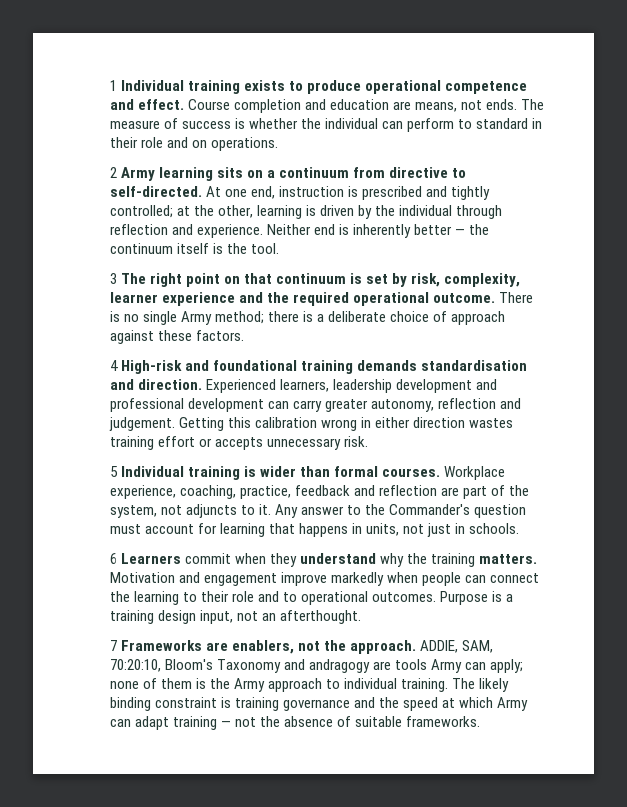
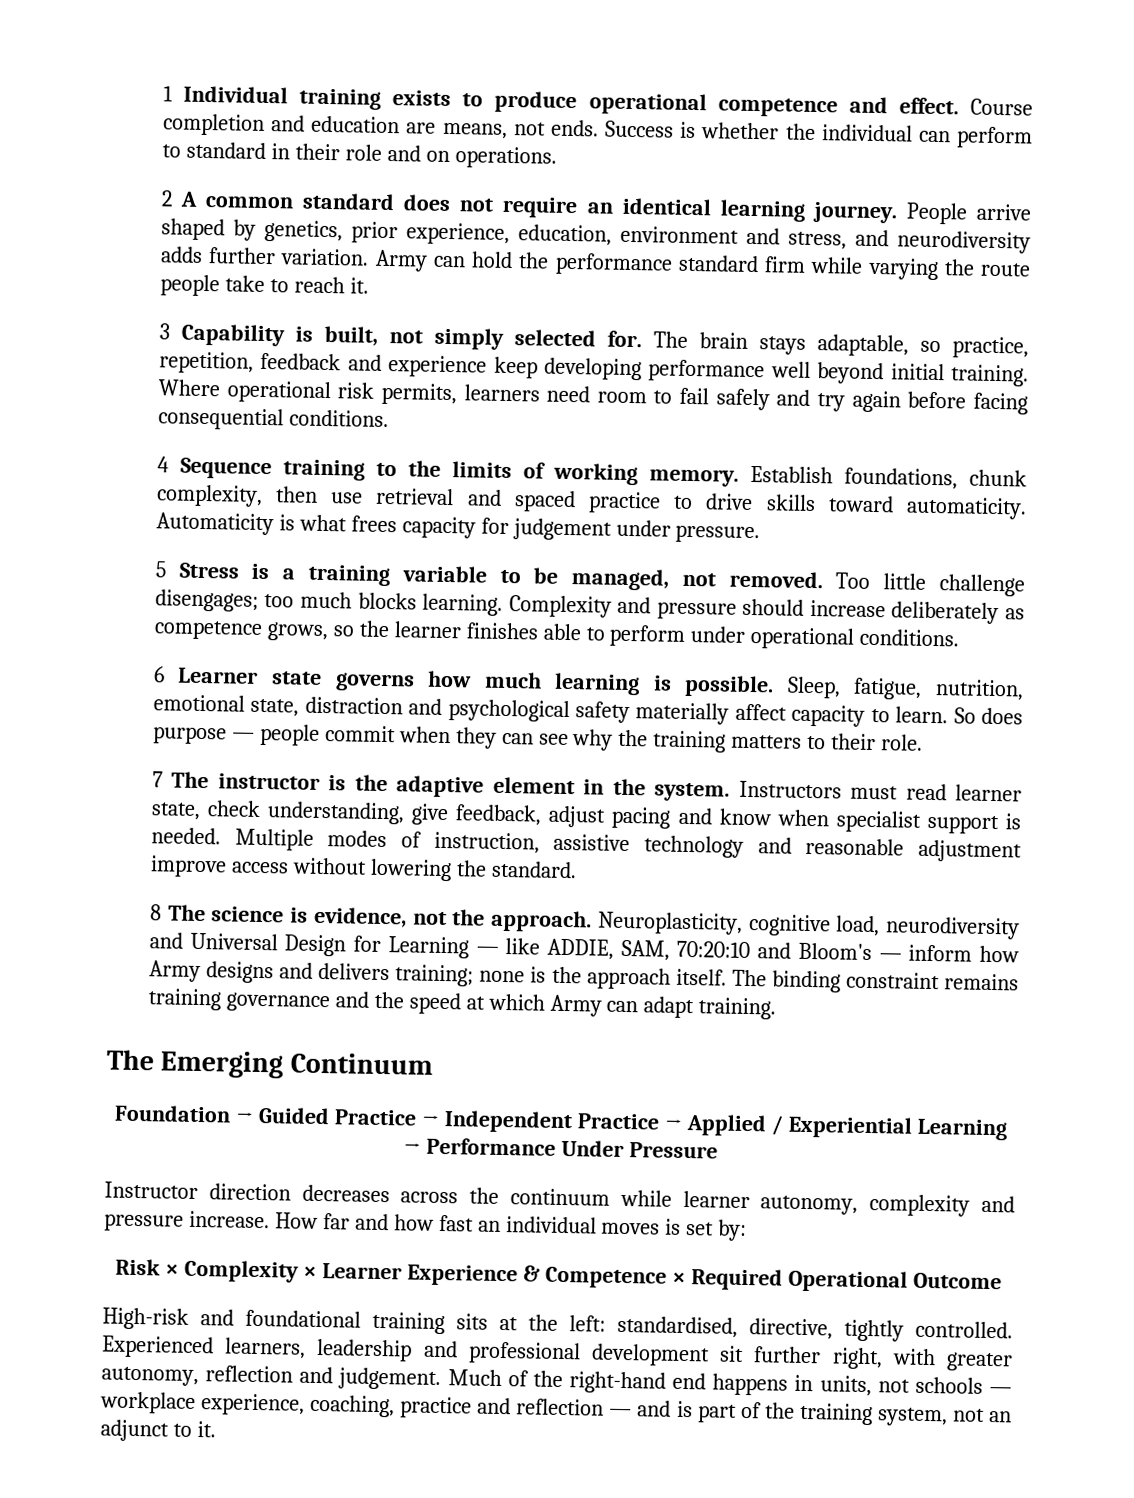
- The measure of success is whether the individual can perform to standard in their role and on operations.
+ Success is whether the individual can perform to standard in their role and on operations.
- 2 Army learning sits on a continuum from directive to self-directed. At one end, instruction is prescribed and tightly controlled; at the other, learning is driven by the individual through reflection and experience. Neither end is inherently better — the continuum itself is the tool.
- 3 The right point on that continuum is set by risk, complexity, learner experience and the required operational outcome. There is no single Army method; there is a deliberate choice of approach against these factors.
- 4 High-risk and foundational training demands standardisation and direction. Experienced learners, leadership development and professional development can carry greater autonomy, reflection and judgement. Getting this calibration wrong in either direction wastes training effort or accepts unnecessary risk.
- 5 Individual training is wider than formal courses. Workplace experience, coaching, practice, feedback and reflection are part of the system, not adjuncts to it. Any answer to the Commander's question must account for learning that happens in units, not just in schools.
- 6 Learners commit when they understand why the training matters. Motivation and engagement improve markedly when people can connect the learning to their role and to operational outcomes. Purpose is a training design input, not an afterthought.
- 7 Frameworks are enablers, not the approach. ADDIE, SAM, 70:20:10, Bloom's Taxonomy and andragogy are tools Army can apply; none of them is the Army approach to individual training. The likely binding constraint is training governance and the speed at which Army can adapt training — not the absence of suitable frameworks.
+ 2 A common standard does not require an identical learning journey. People arrive shaped by genetics, prior experience, education, environment and stress, and neurodiversity adds further variation. Army can hold the performance standard firm while varying the route people take to reach it.
+ 3 Capability is built, not simply selected for. The brain stays adaptable, so practice, repetition, feedback and experience keep developing performance well beyond initial training. Where operational risk permits, learners need room to fail safely and try again before facing consequential conditions.
+ 4 Sequence training to the limits of working memory. Establish foundations, chunk complexity, then use retrieval and spaced practice to drive skills toward automaticity. Automaticity is what frees capacity for judgement under pressure.
+ 5 Stress is a training variable to be managed, not removed. Too little challenge disengages; too much blocks learning. Complexity and pressure should increase deliberately as competence grows, so the learner finishes able to perform under operational conditions.
+ 6 Learner state governs how much learning is possible. Sleep, fatigue, nutrition, emotional state, distraction and psychological safety materially affect capacity to learn. So does purpose — people commit when they can see why the training matters to their role.
+ 7 The instructor is the adaptive element in the system. Instructors must read learner state, check understanding, give feedback, adjust pacing and know when specialist support is needed. Multiple modes of instruction, assistive technology and reasonable adjustment improve access without lowering the standard.
+ 8 The science is evidence, not the approach. Neuroplasticity, cognitive load, neurodiversity and Universal Design for Learning — like ADDIE, SAM, 70:20:10 and Bloom's — inform how Army designs and delivers training; none is the approach itself. The binding constraint remains training governance and the speed at which Army can adapt training.
+ The Emerging Continuum
+ Foundation → Guided Practice → Independent Practice → Applied / Experiential Learning → Performance Under Pressure
+ Instructor direction decreases across the continuum while learner autonomy, complexity and pressure increase. How far and how fast an individual moves is set by:
+ Risk × Complexity × Learner Experience & Competence × Required Operational Outcome
+ High-risk and foundational training sits at the left: standardised, directive, tightly controlled. Experienced learners, leadership and professional development sit further right, with greater autonomy, reflection and judgement. Much of the right-hand end happens in units, not schools — workplace experience, coaching, practice and reflection — and is part of the training system, not an adjunct to it.

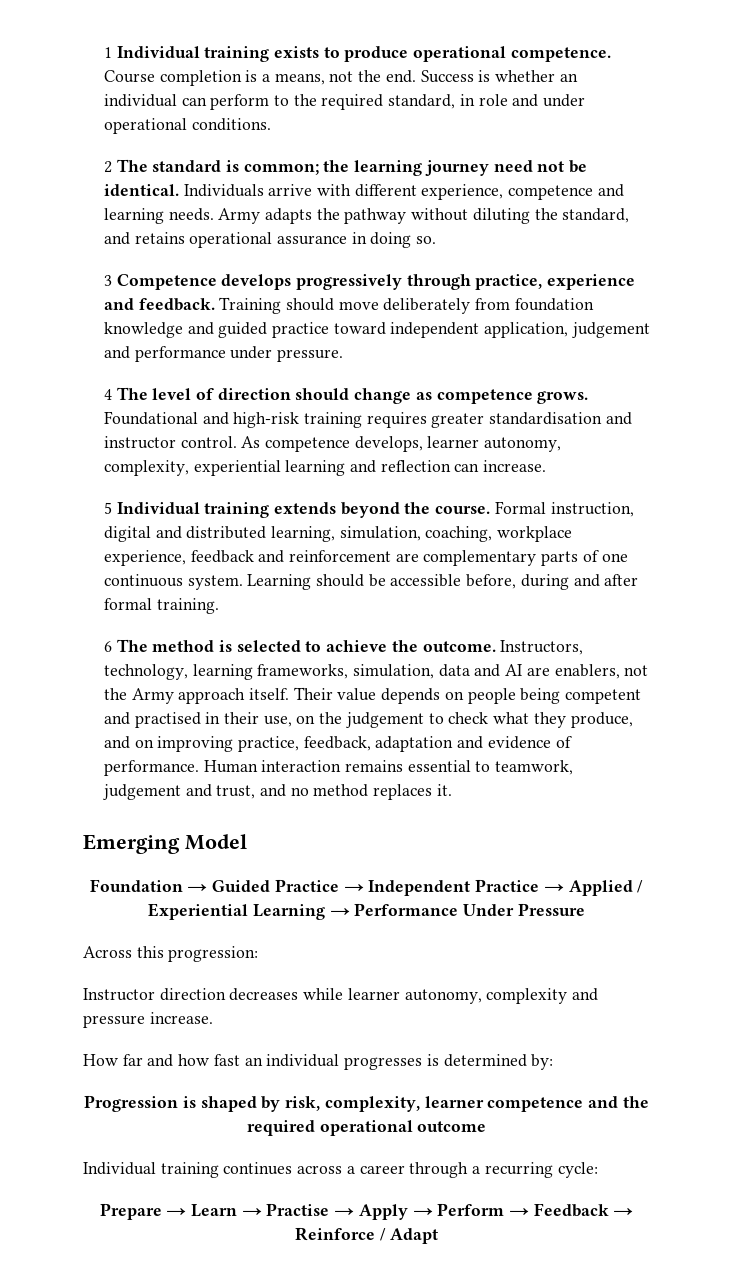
- 1 Individual training exists to produce operational competence and effect. Course completion and education are means, not ends.
+ 1 Individual training exists to produce operational competence. Course completion is a means, not the end.
- Success is whether the individual can perform to standard in their role and on operations.
- 2 A common standard does not require an identical learning journey. People arrive shaped by genetics, prior experience, education, environment and stress, and neurodiversity adds further variation. Army can hold the performance standard firm while varying the route people take to reach it.
- 3 Capability is built, not simply selected for. The brain stays adaptable, so practice, repetition, feedback and experience keep developing performance well beyond initial training. Where operational risk permits, learners need room to fail safely and try again before facing consequential conditions.
- 4 Sequence training to the limits of working memory. Establish foundations, chunk complexity, then use retrieval and spaced practice to drive skills toward automaticity. Automaticity is what frees capacity for judgement under pressure.
- 5 Stress is a training variable to be managed, not removed. Too little challenge disengages; too much blocks learning. Complexity and pressure should increase deliberately as competence grows, so the learner finishes able to perform under operational conditions.
- 6 Learner state governs how much learning is possible. Sleep, fatigue, nutrition, emotional state, distraction and psychological safety materially affect capacity to learn. So does purpose — people commit when they can see why the training matters to their role.
- 7 The instructor is the adaptive element in the system. Instructors must read learner state, check understanding, give feedback, adjust pacing and know when specialist support is needed. Multiple modes of instruction, assistive technology and reasonable adjustment improve access without lowering the standard.
- 8 The science is evidence, not the approach. Neuroplasticity, cognitive load, neurodiversity and Universal Design for Learning — like ADDIE, SAM, 70:20:10 and Bloom's — inform how Army designs and delivers training; none is the approach itself. The binding constraint remains training governance and the speed at which Army can adapt training.
- The Emerging Continuum
+ Success is whether an individual can perform to the required standard, in role and under operational conditions.
+ 2 The standard is common; the learning journey need not be identical. Individuals arrive with different experience, competence and learning needs. Army adapts the pathway without diluting the standard, and retains operational assurance in doing so.
+ 3 Competence develops progressively through practice, experience and feedback. Training should move deliberately from foundation knowledge and guided practice toward independent application, judgement and performance under pressure.
+ 4 The level of direction should change as competence grows. Foundational and high-risk training requires greater standardisation and instructor control. As competence develops, learner autonomy, complexity, experiential learning and reflection can increase.
+ 5 Individual training extends beyond the course. Formal instruction, digital and distributed learning, simulation, coaching, workplace experience, feedback and reinforcement are complementary parts of one continuous system. Learning should be accessible before, during and after formal training.
+ 6 The method is selected to achieve the outcome. Instructors, technology, learning frameworks, simulation, data and AI are enablers, not the Army approach itself. Their value depends on people being competent and practised in their use, on the judgement to check what they produce, and on improving practice, feedback, adaptation and evidence of performance. Human interaction remains essential to teamwork, judgement and trust, and no method replaces it.
+ Emerging Model
+ Across this progression:
- Instructor direction decreases across the continuum while learner autonomy, complexity and pressure increase. How far and how fast an individual moves is set by:
- Risk × Complexity × Learner Experience & Competence × Required Operational Outcome
- High-risk and foundational training sits at the left: standardised, directive, tightly controlled. Experienced learners, leadership and professional development sit further right, with greater autonomy, reflection and judgement. Much of the right-hand end happens in units, not schools — workplace experience, coaching, practice and reflection — and is part of the training system, not an adjunct to it.
+ Instructor direction decreases while learner autonomy, complexity and pressure increase.
+ How far and how fast an individual progresses is determined by:
+ Progression is shaped by risk, complexity, learner competence and the required operational outcome
+ Individual training continues across a career through a recurring cycle:
+ Prepare → Learn → Practise → Apply → Perform → Feedback → Reinforce / Adapt

